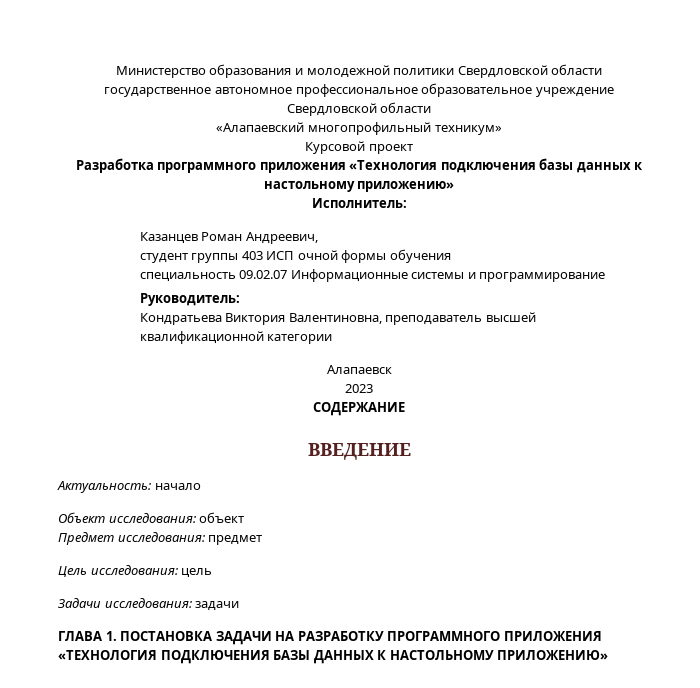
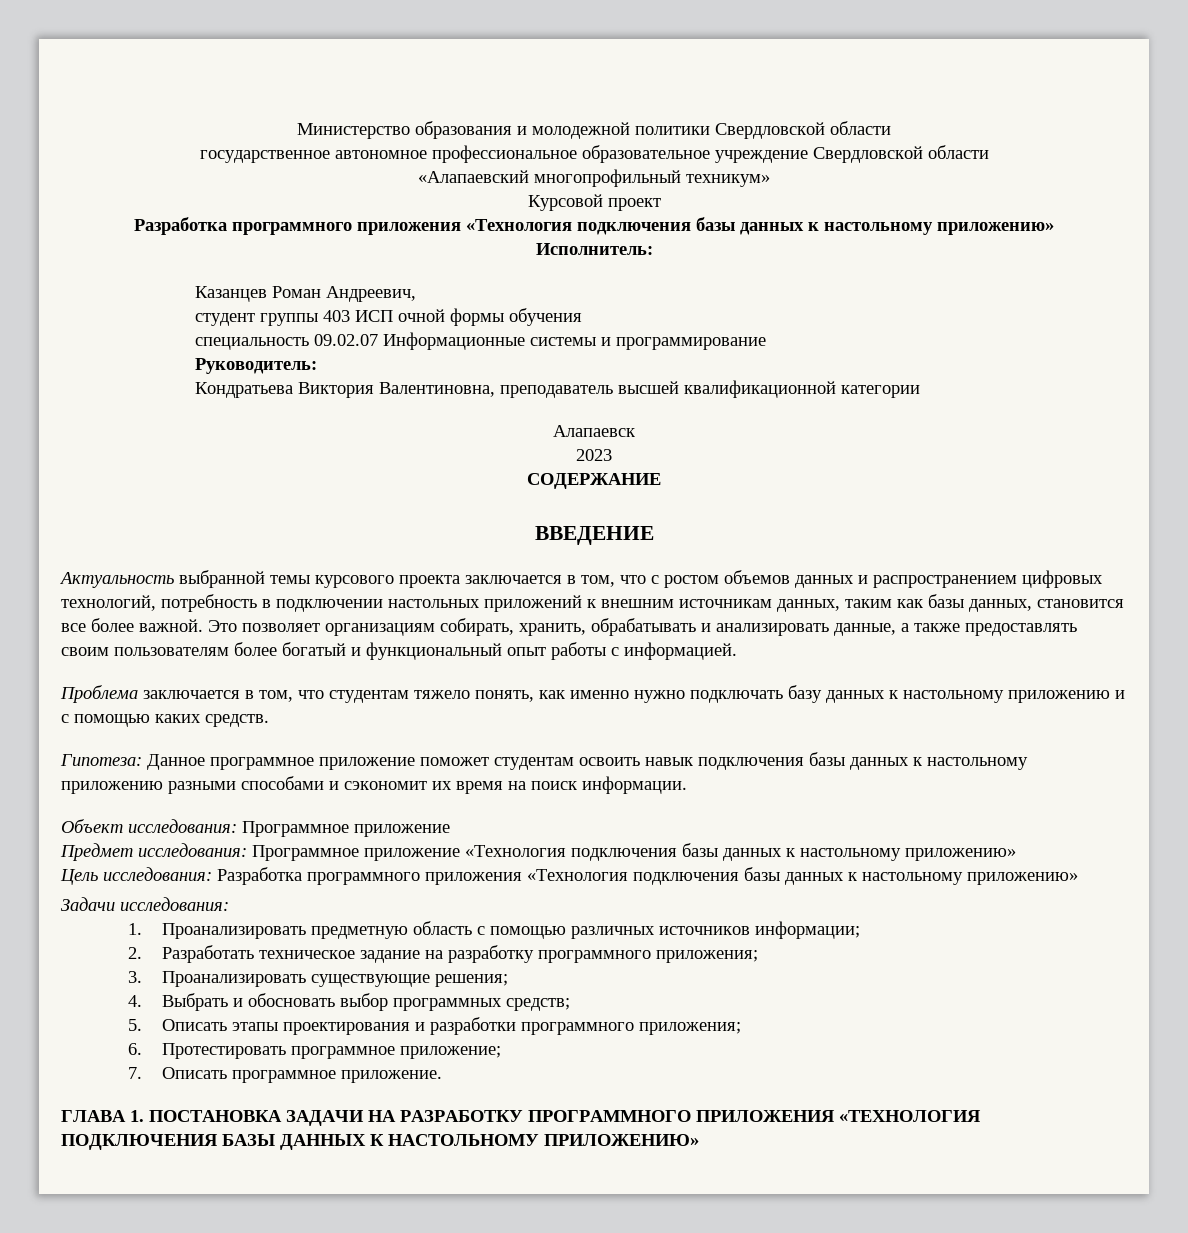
- Актуальность: начало
+ Актуальность выбранной темы курсового проекта заключается в том, что с ростом объемов данных и распространением цифровых технологий, потребность в подключении настольных приложений к внешним источникам данных, таким как базы данных, становится все более важной. Это позволяет организациям собирать, хранить, обрабатывать и анализировать данные, а также предоставлять своим пользователям более богатый и функциональный опыт работы с информацией.
+ Проблема заключается в том, что студентам тяжело понять, как именно нужно подключать базу данных к настольному приложению и с помощью каких средств.
+ Гипотеза: Данное программное приложение поможет студентам освоить навык подключения базы данных к настольному приложению разными способами и сэкономит их время на поиск информации.
- Объект исследования: объект
+ Объект исследования: Программное приложение
- Предмет исследования: предмет
- Цель исследования: цель
- Задачи исследования: задачи
+ Предмет исследования: Программное приложение «Технология подключения базы данных к настольному приложению»
+ Цель исследования: Разработка программного приложения «Технология подключения базы данных к настольному приложению»
+ Задачи исследования:
+ 1. Проанализировать предметную область с помощью различных источников информации;
+ 2. Разработать техническое задание на разработку программного приложения;
+ 3. Проанализировать существующие решения;
+ 4. Выбрать и обосновать выбор программных средств;
+ 5. Описать этапы проектирования и разработки программного приложения;
+ 6. Протестировать программное приложение;
+ 7. Описать программное приложение.

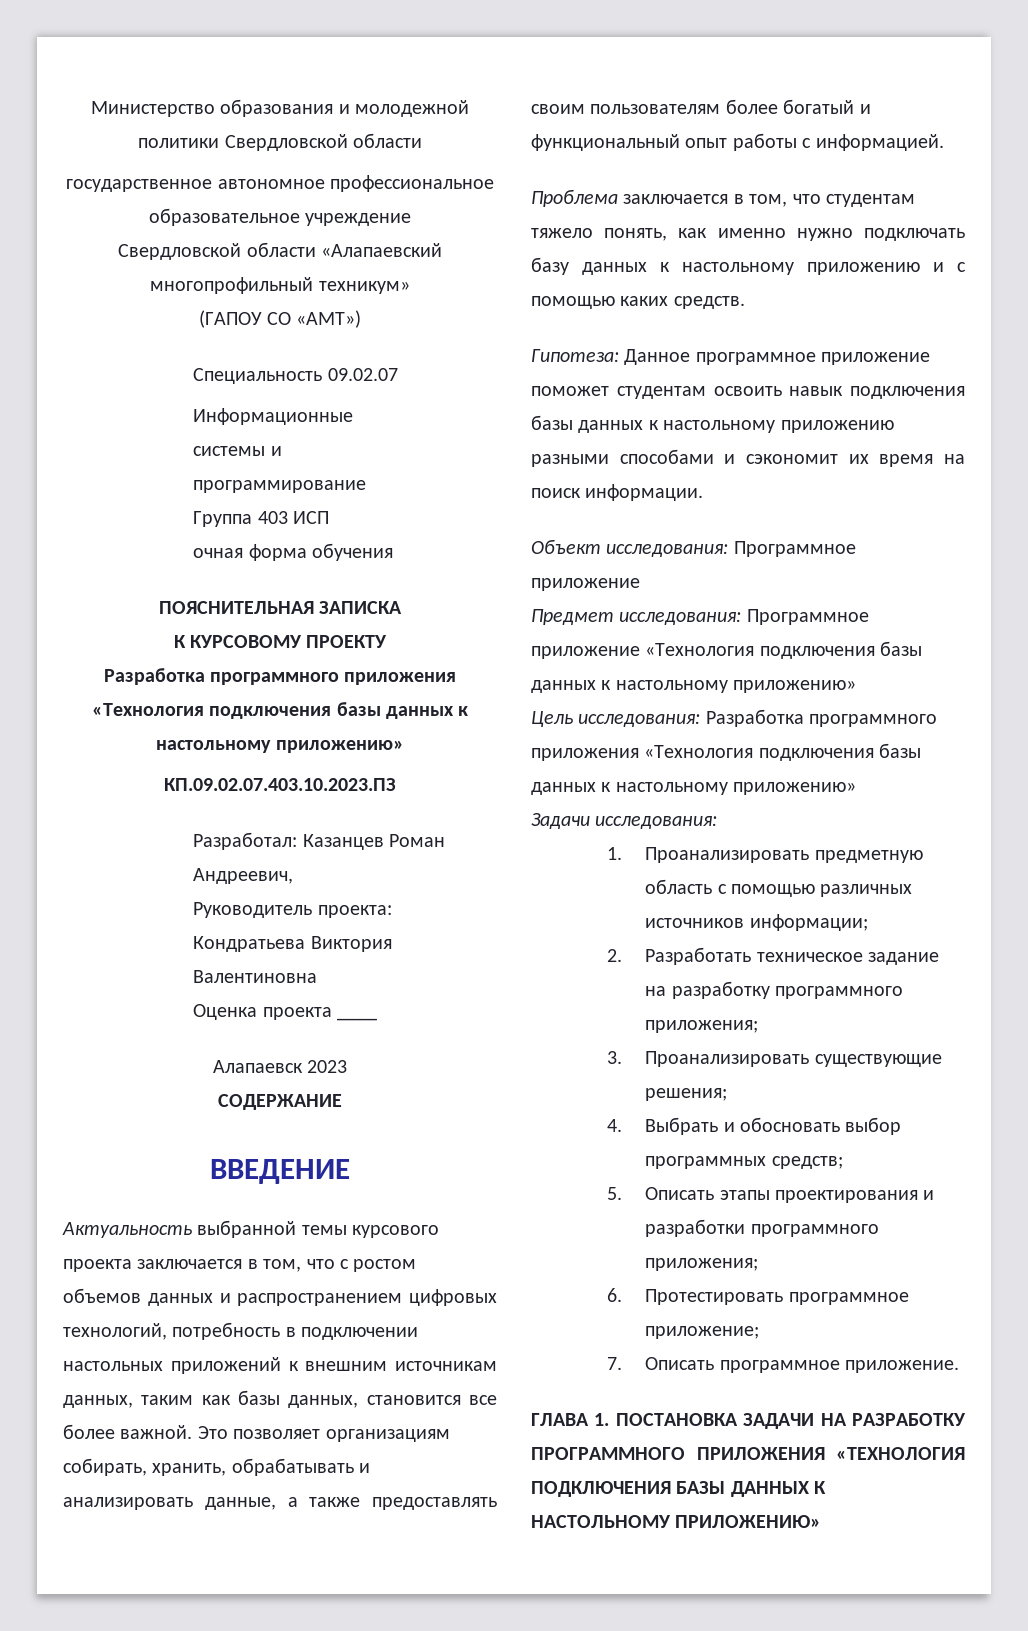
- государственное автономное профессиональное образовательное учреждение Свердловской области
- «Алапаевский многопрофильный техникум»
+ государственное автономное профессиональное образовательное учреждение
+ Свердловской области «Алапаевский многопрофильный техникум»
- Курсовой проект
+ (ГАПОУ СО «АМТ»)
+ Специальность 09.02.07
+ Информационные
+ системы и
+ программирование
+ Группа 403 ИСП
+ очная форма обучения
+ ПОЯСНИТЕЛЬНАЯ ЗАПИСКА
+ К КУРСОВОМУ ПРОЕКТУ
- Исполнитель:
- Казанцев Роман Андреевич,
+ КП.09.02.07.403.10.2023.ПЗ
+ Разработал: Казанцев Роман Андреевич,
- студент группы 403 ИСП очной формы обучения
- специальность 09.02.07 Информационные системы и программирование
- Руководитель:
- Кондратьева Виктория Валентиновна, преподаватель высшей квалификационной категории
+ Руководитель проекта: Кондратьева Виктория Валентиновна
+ Оценка проекта ____
- Алапаевск
- 2023
+ Алапаевск 2023

